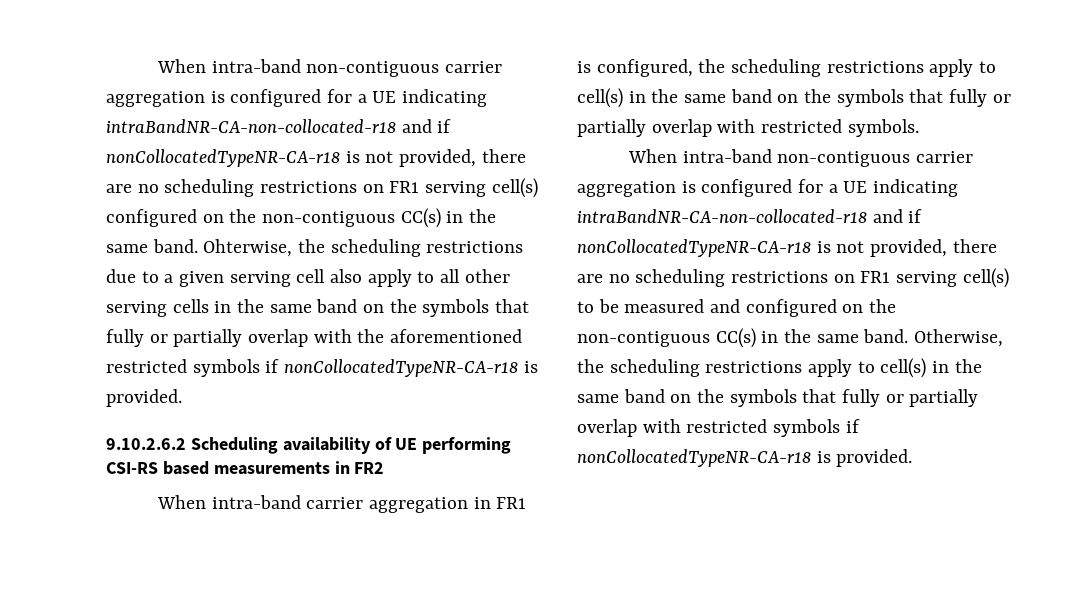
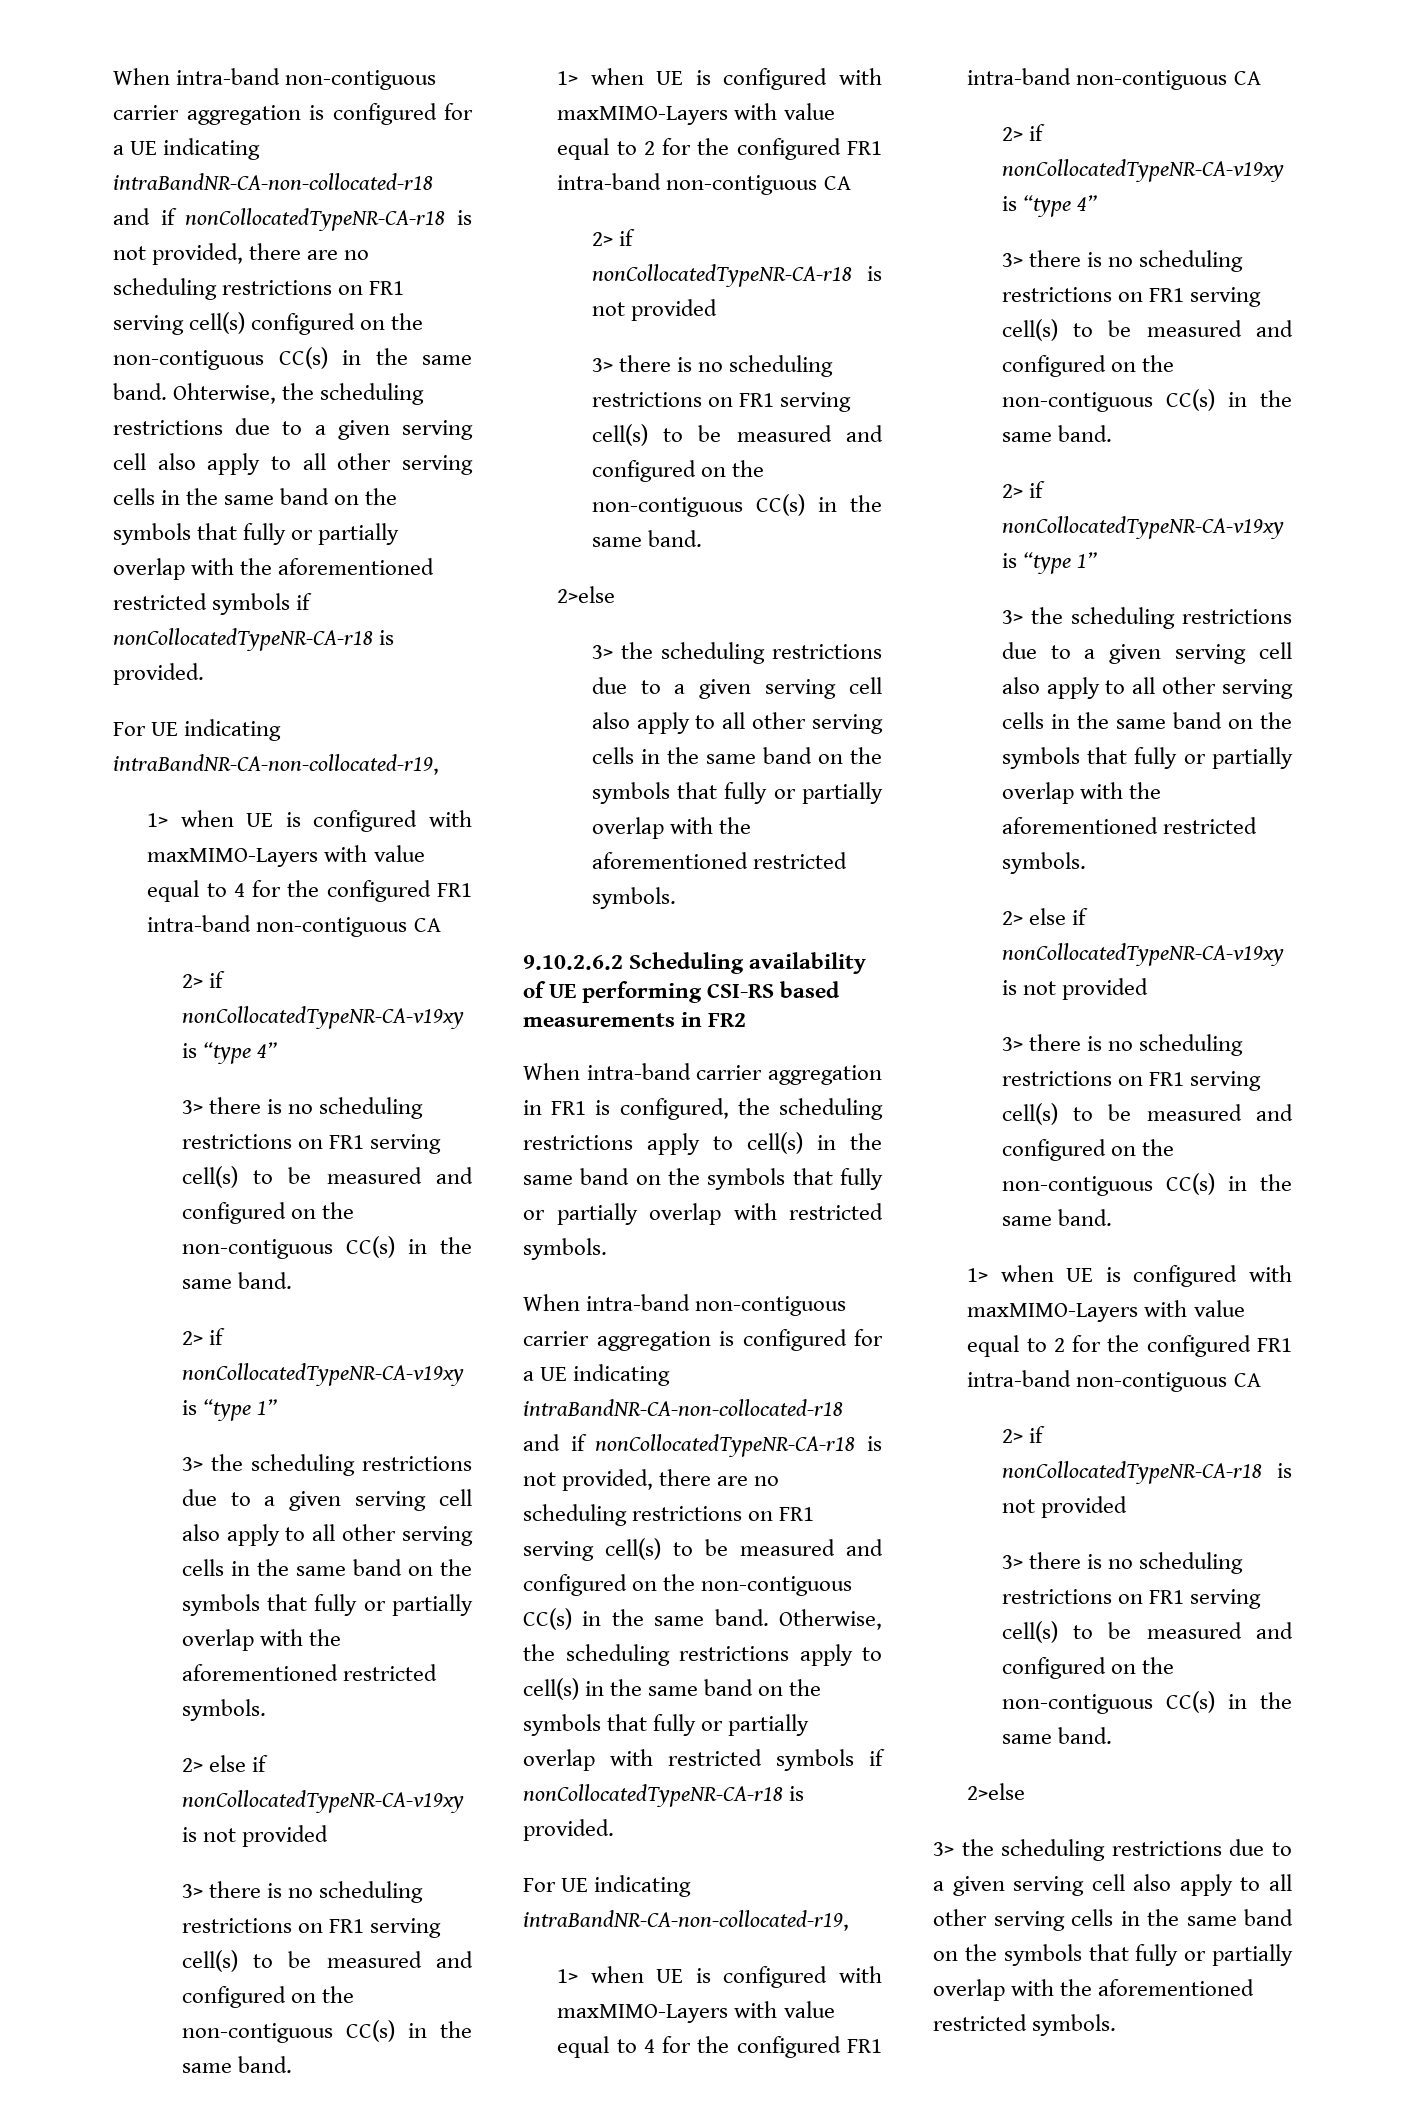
  Ohterwise, the scheduling restrictions due to a given serving cell also apply to all other serving cells in the same band on the symbols that fully or partially overlap with the aforementioned restricted symbols if nonCollocatedTypeNR-CA-r18 is provided.
+ For UE indicating intraBandNR-CA-non-collocated-r19,
+ 1> when UE is configured with maxMIMO-Layers with value equal to 4 for the configured FR1 intra-band non-contiguous CA
+ 2> if nonCollocatedTypeNR-CA-v19xy is “type 4”
+ 3> there is no scheduling restrictions on FR1 serving cell(s) to be measured and configured on the non-contiguous CC(s) in the same band.
+ 2> if nonCollocatedTypeNR-CA-v19xy is “type 1”
+ 3> the scheduling restrictions due to a given serving cell also apply to all other serving cells in the same band on the symbols that fully or partially overlap with the aforementioned restricted symbols.
+ 2> else if nonCollocatedTypeNR-CA-v19xy is not provided
+ 3> there is no scheduling restrictions on FR1 serving cell(s) to be measured and configured on the non-contiguous CC(s) in the same band.
+ 1> when UE is configured with maxMIMO-Layers with value equal to 2 for the configured FR1 intra-band non-contiguous CA
+ 2> if nonCollocatedTypeNR-CA-r18 is not provided
+ 3> there is no scheduling restrictions on FR1 serving cell(s) to be measured and configured on the non-contiguous CC(s) in the same band.
+ 2>else
+ 3> the scheduling restrictions due to a given serving cell also apply to all other serving cells in the same band on the symbols that fully or partially overlap with the aforementioned restricted symbols.
  Otherwise, the scheduling restrictions apply to cell(s) in the same band on the symbols that fully or partially overlap with restricted symbols if nonCollocatedTypeNR-CA-r18 is provided.
+ For UE indicating intraBandNR-CA-non-collocated-r19,
+ 1> when UE is configured with maxMIMO-Layers with value equal to 4 for the configured FR1 intra-band non-contiguous CA
+ 2> if nonCollocatedTypeNR-CA-v19xy is “type 4”
+ 3> there is no scheduling restrictions on FR1 serving cell(s) to be measured and configured on the non-contiguous CC(s) in the same band.
+ 2> if nonCollocatedTypeNR-CA-v19xy is “type 1”
+ 3> the scheduling restrictions due to a given serving cell also apply to all other serving cells in the same band on the symbols that fully or partially overlap with the aforementioned restricted symbols.
+ 2> else if nonCollocatedTypeNR-CA-v19xy is not provided
+ 3> there is no scheduling restrictions on FR1 serving cell(s) to be measured and configured on the non-contiguous CC(s) in the same band.
+ 1> when UE is configured with maxMIMO-Layers with value equal to 2 for the configured FR1 intra-band non-contiguous CA
+ 2> if nonCollocatedTypeNR-CA-r18 is not provided
+ 3> there is no scheduling restrictions on FR1 serving cell(s) to be measured and configured on the non-contiguous CC(s) in the same band.
+ 2>else
+ 3> the scheduling restrictions due to a given serving cell also apply to all other serving cells in the same band on the symbols that fully or partially overlap with the aforementioned restricted symbols.

